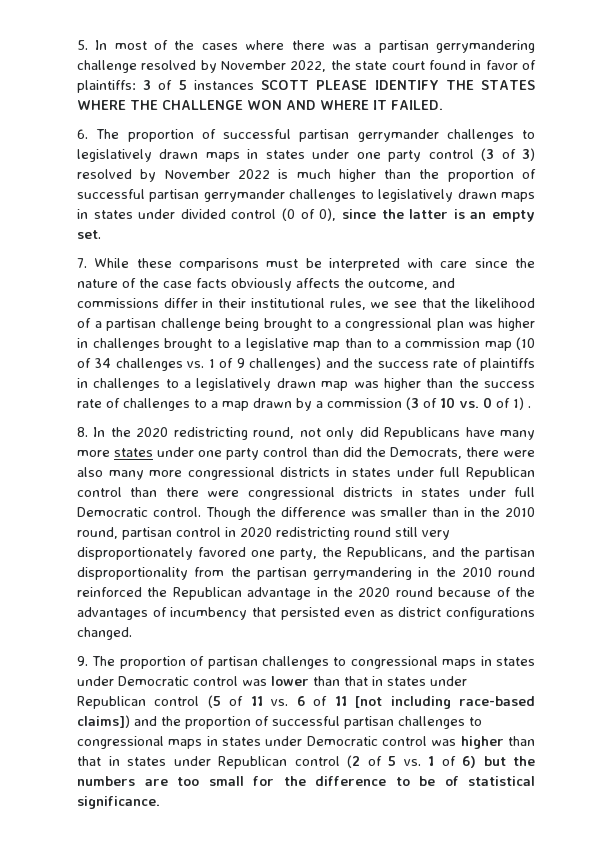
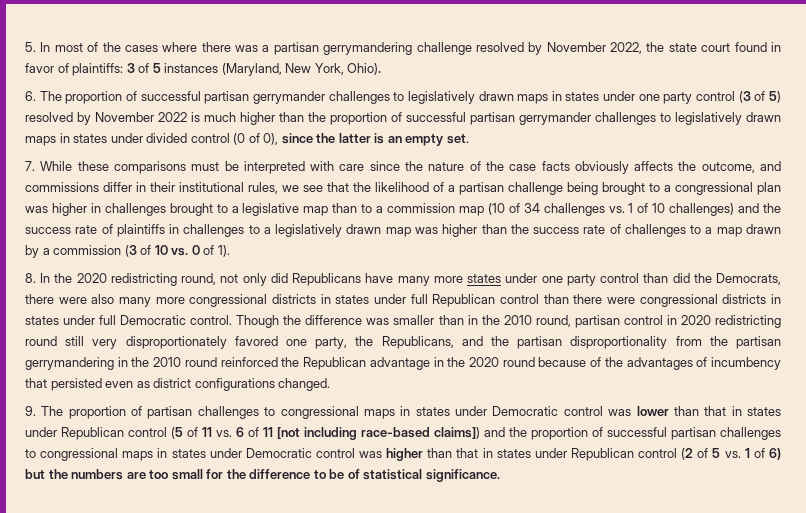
- 5. In most of the cases where there was a partisan gerrymandering challenge resolved by November 2022, the state court found in favor of plaintiffs: 3 of 5 instances SCOTT PLEASE IDENTIFY THE STATES WHERE THE CHALLENGE WON AND WHERE IT FAILED.
+ 5. In most of the cases where there was a partisan gerrymandering challenge resolved by November 2022, the state court found in favor of plaintiffs: 3 of 5 instances (Maryland, New York, Ohio).
- 6. The proportion of successful partisan gerrymander challenges to legislatively drawn maps in states under one party control (3 of 3) resolved by November 2022 is much higher than the proportion of successful partisan gerrymander challenges to legislatively drawn maps in states under divided control (0 of 0), since the latter is an empty set.
+ 6. The proportion of successful partisan gerrymander challenges to legislatively drawn maps in states under one party control (3 of 5) resolved by November 2022 is much higher than the proportion of successful partisan gerrymander challenges to legislatively drawn maps in states under divided control (0 of 0), since the latter is an empty set.
- 7. While these comparisons must be interpreted with care since the nature of the case facts obviously affects the outcome, and commissions differ in their institutional rules, we see that the likelihood of a partisan challenge being brought to a congressional plan was higher in challenges brought to a legislative map than to a commission map (10 of 34 challenges vs. 1 of 9 challenges) and the success rate of plaintiffs in challenges to a legislatively drawn map was higher than the success rate of challenges to a map drawn by a commission (3 of 10 vs. 0 of 1) .
+ 7. While these comparisons must be interpreted with care since the nature of the case facts obviously affects the outcome, and commissions differ in their institutional rules, we see that the likelihood of a partisan challenge being brought to a congressional plan was higher in challenges brought to a legislative map than to a commission map (10 of 34 challenges vs. 1 of 10 challenges) and the success rate of plaintiffs in challenges to a legislatively drawn map was higher than the success rate of challenges to a map drawn by a commission (3 of 10 vs. 0 of 1).

